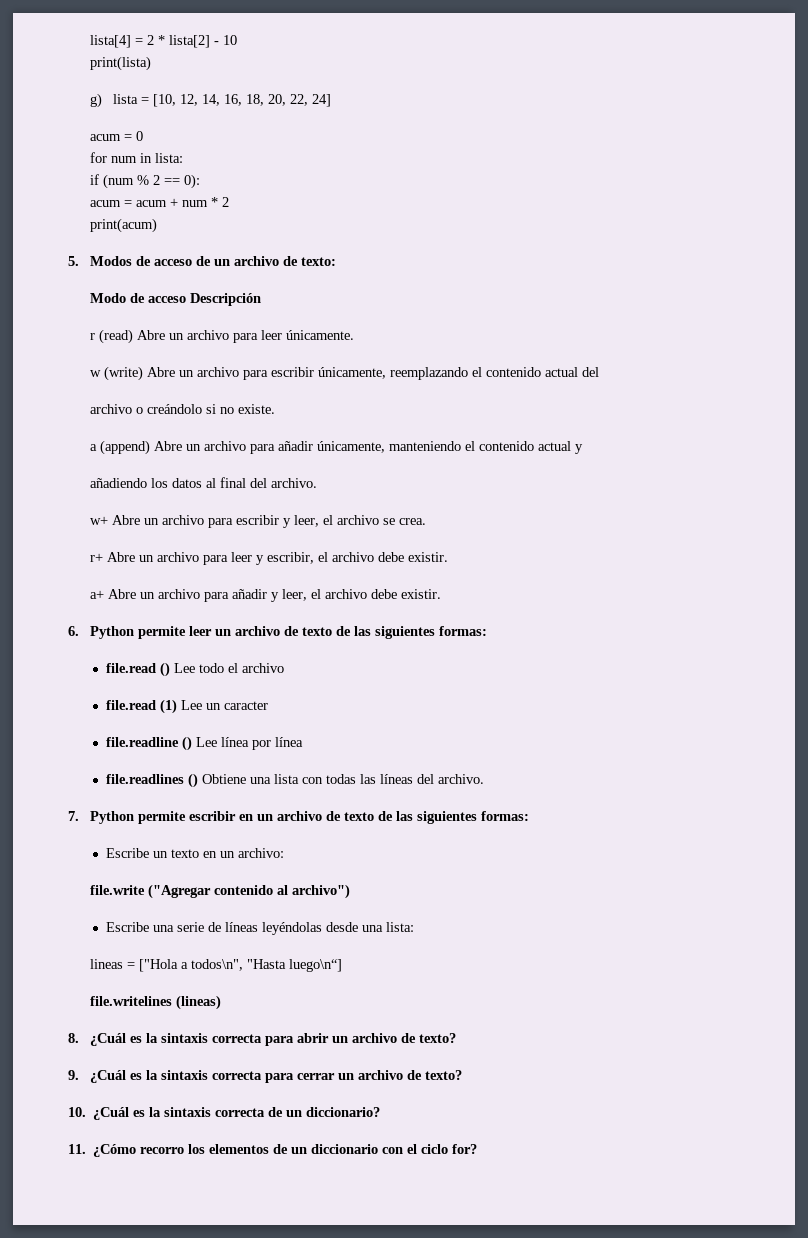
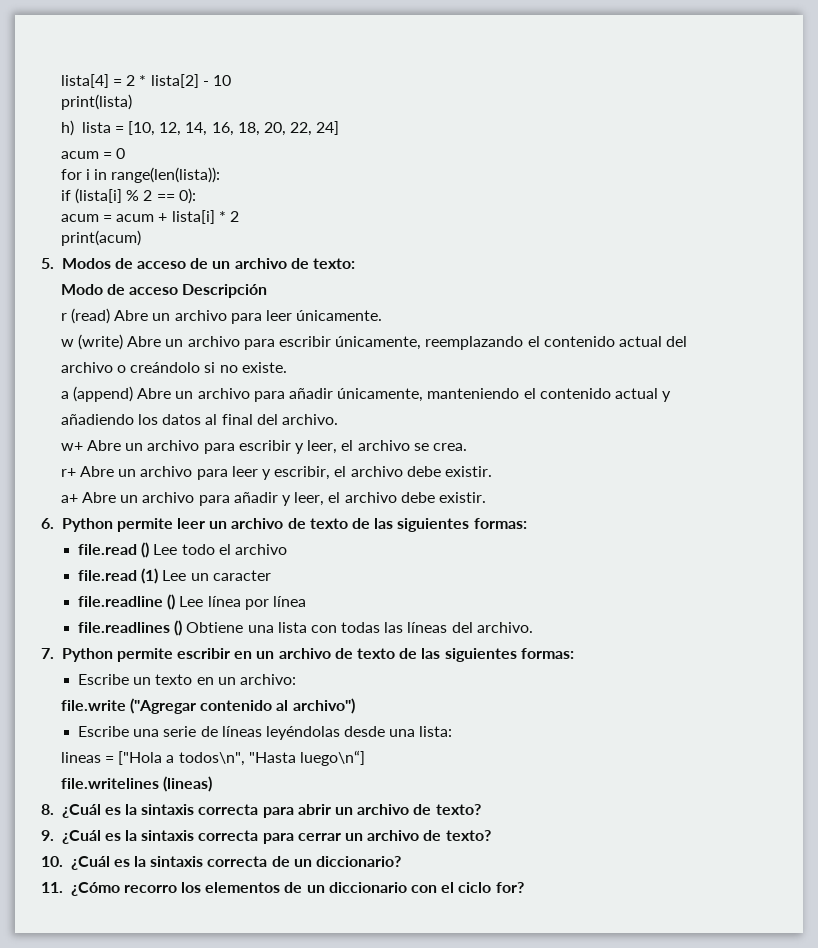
- g) lista = [10, 12, 14, 16, 18, 20, 22, 24]
+ h) lista = [10, 12, 14, 16, 18, 20, 22, 24]
- for num in lista:
+ for i in range(len(lista)):
- if (num % 2 == 0):
+ if (lista[i] % 2 == 0):
- acum = acum + num * 2
+ acum = acum + lista[i] * 2

